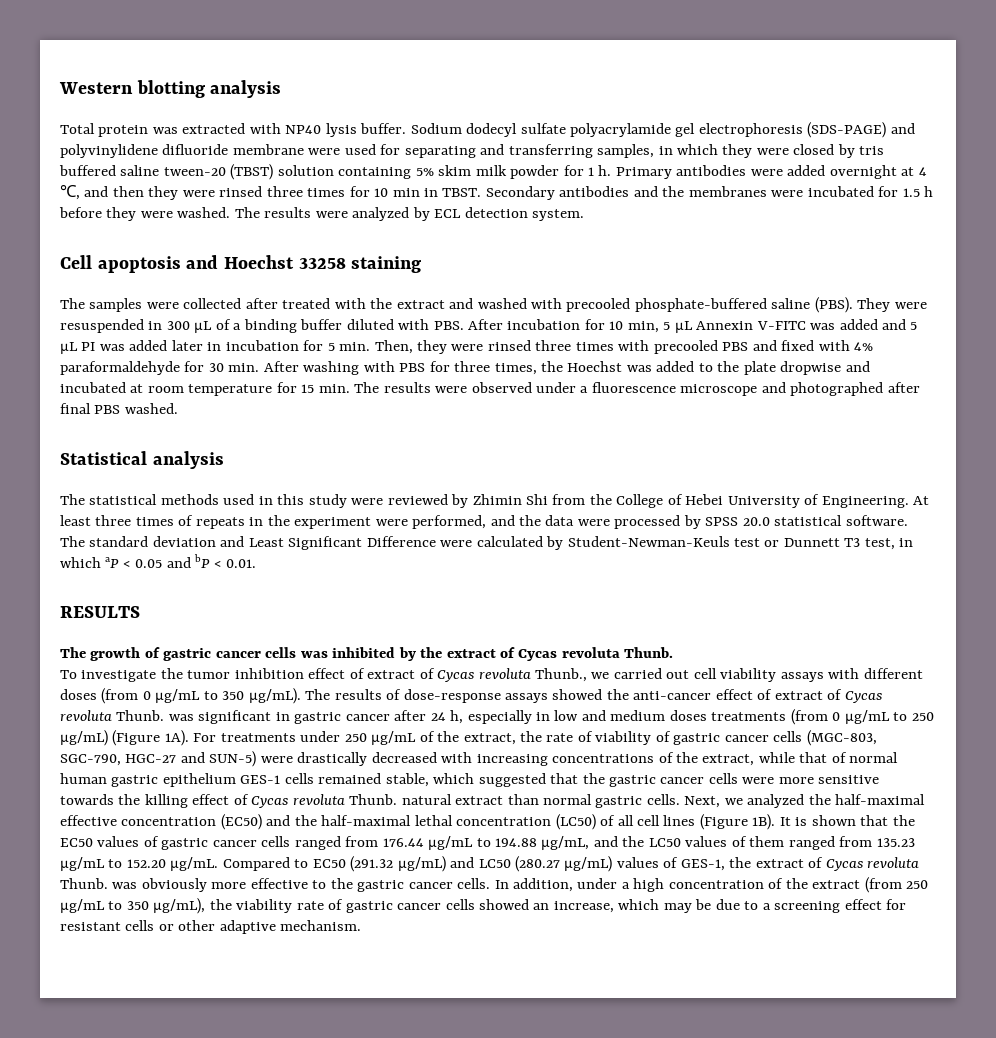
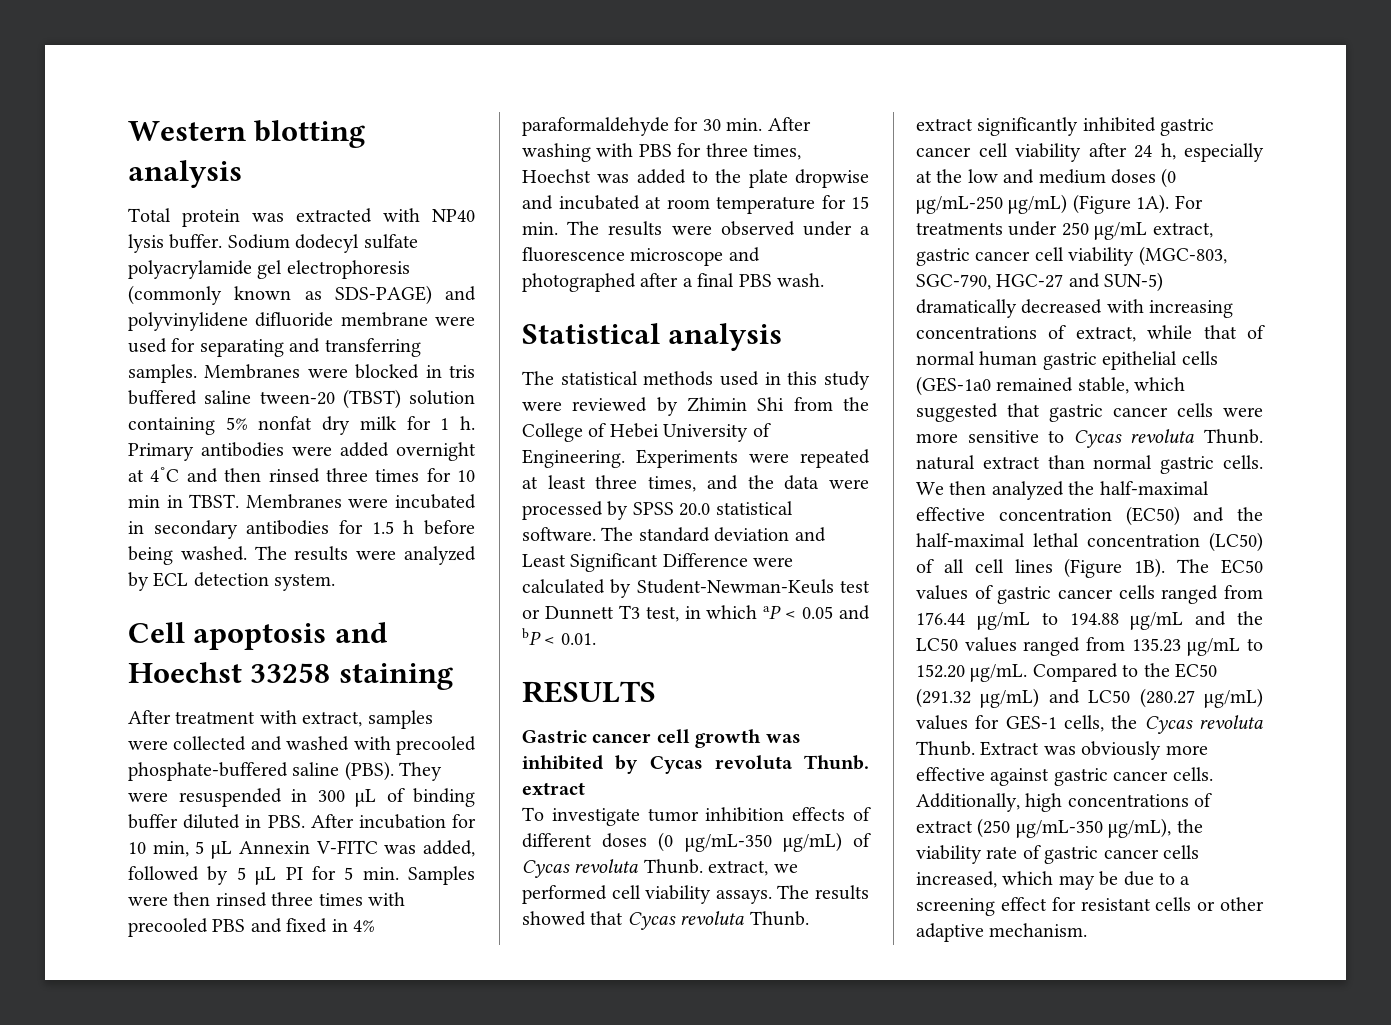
- Sodium dodecyl sulfate polyacrylamide gel electrophoresis (SDS-PAGE) and polyvinylidene difluoride membrane were used for separating and transferring samples, in which they were closed by tris buffered saline tween-20 (TBST) solution containing 5% skim milk powder for 1 h.
+ Sodium dodecyl sulfate polyacrylamide gel electrophoresis (commonly known as SDS-PAGE) and polyvinylidene difluoride membrane were used for separating and transferring samples. Membranes were blocked in tris buffered saline tween-20 (TBST) solution containing 5% nonfat dry milk for 1 h.
- Primary antibodies were added overnight at 4 ℃, and then they were rinsed three times for 10 min in TBST.
+ Primary antibodies were added overnight at 4˚C and then rinsed three times for 10 min in TBST.
- Secondary antibodies and the membranes were incubated for 1.5 h before they were washed.
+ Membranes were incubated in secondary antibodies for 1.5 h before being washed.
- The samples were collected after treated with the extract and washed with precooled phosphate-buffered saline (PBS).
+ After treatment with extract, samples were collected and washed with precooled phosphate-buffered saline (PBS).
- They were resuspended in 300 μL of a binding buffer diluted with PBS. After incubation for 10 min, 5 μL Annexin V-FITC was added and 5 μL PI was added later in incubation for 5 min. Then, they were rinsed three times with precooled PBS and fixed with 4% paraformaldehyde for 30 min. After washing with PBS for three times, the Hoechst was added to the plate dropwise and incubated at room temperature for 15 min. The results were observed under a fluorescence microscope and photographed after final PBS washed.
+ They were resuspended in 300 μL of binding buffer diluted in PBS. After incubation for 10 min, 5 μL Annexin V-FITC was added, followed by 5 μL PI for 5 min. Samples were then rinsed three times with precooled PBS and fixed in 4% paraformaldehyde for 30 min. After washing with PBS for three times, Hoechst was added to the plate dropwise and incubated at room temperature for 15 min. The results were observed under a fluorescence microscope and photographed after a final PBS wash.
- At least three times of repeats in the experiment were performed, and the data were processed by SPSS 20.0 statistical software.
+ Experiments were repeated at least three times, and the data were processed by SPSS 20.0 statistical software.
- The growth of gastric cancer cells was inhibited by the extract of Cycas revoluta Thunb.
- To investigate the tumor inhibition effect of extract of Cycas revoluta Thunb., we carried out cell viability assays with different doses (from 0 μg/mL to 350 μg/mL). The results of dose-response assays showed the anti-cancer effect of extract of Cycas revoluta Thunb. was significant in gastric cancer after 24 h, especially in low and medium doses treatments (from 0 μg/mL to 250 μg/mL) (Figure 1A).
+ Gastric cancer cell growth was inhibited by Cycas revoluta Thunb. extract
+ To investigate tumor inhibition effects of different doses (0 μg/mL-350 μg/mL) of Cycas revoluta Thunb. extract, we performed cell viability assays. The results showed that Cycas revoluta Thunb. extract significantly inhibited gastric cancer cell viability after 24 h, especially at the low and medium doses (0 μg/mL-250 μg/mL) (Figure 1A).
- For treatments under 250 μg/mL of the extract, the rate of viability of gastric cancer cells (MGC-803, SGC-790, HGC-27 and SUN-5) were drastically decreased with increasing concentrations of the extract, while that of normal human gastric epithelium GES-1 cells remained stable, which suggested that the gastric cancer cells were more sensitive towards the killing effect of Cycas revoluta Thunb. natural extract than normal gastric cells.
+ For treatments under 250 μg/mL extract, gastric cancer cell viability (MGC-803, SGC-790, HGC-27 and SUN-5) dramatically decreased with increasing concentrations of extract, while that of normal human gastric epithelial cells (GES-1a0 remained stable, which suggested that gastric cancer cells were more sensitive to Cycas revoluta Thunb. natural extract than normal gastric cells.
- Next, we analyzed the half-maximal effective concentration (EC50) and the half-maximal lethal concentration (LC50) of all cell lines (Figure 1B).
+ We then analyzed the half-maximal effective concentration (EC50) and the half-maximal lethal concentration (LC50) of all cell lines (Figure 1B).
- It is shown that the EC50 values of gastric cancer cells ranged from 176.44 μg/mL to 194.88 μg/mL, and the LC50 values of them ranged from 135.23 μg/mL to 152.20 μg/mL.
+ The EC50 values of gastric cancer cells ranged from 176.44 μg/mL to 194.88 μg/mL and the LC50 values ranged from 135.23 μg/mL to 152.20 μg/mL.
- Compared to EC50 (291.32 μg/mL) and LC50 (280.27 μg/mL) values of GES-1, the extract of Cycas revoluta Thunb. was obviously more effective to the gastric cancer cells.
+ Compared to the EC50 (291.32 μg/mL) and LC50 (280.27 μg/mL) values for GES-1 cells, the Cycas revoluta Thunb. Extract was obviously more effective against gastric cancer cells.
- In addition, under a high concentration of the extract (from 250 μg/mL to 350 μg/mL), the viability rate of gastric cancer cells showed an increase, which may be due to a screening effect for resistant cells or other adaptive mechanism.
+ Additionally, high concentrations of extract (250 μg/mL-350 μg/mL), the viability rate of gastric cancer cells increased, which may be due to a screening effect for resistant cells or other adaptive mechanism.

